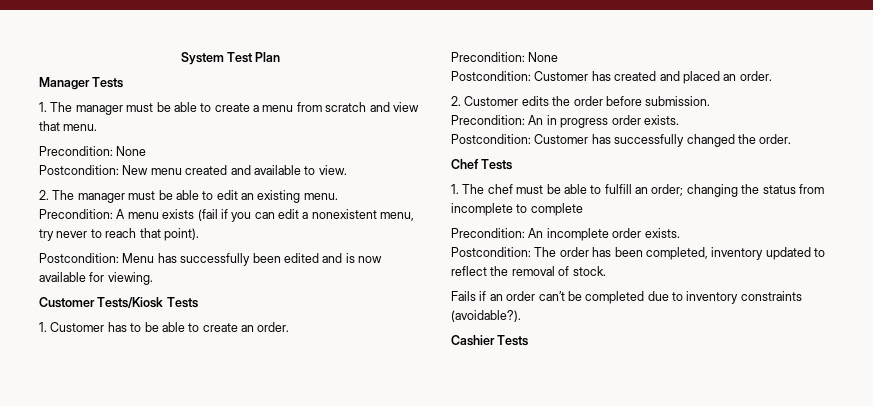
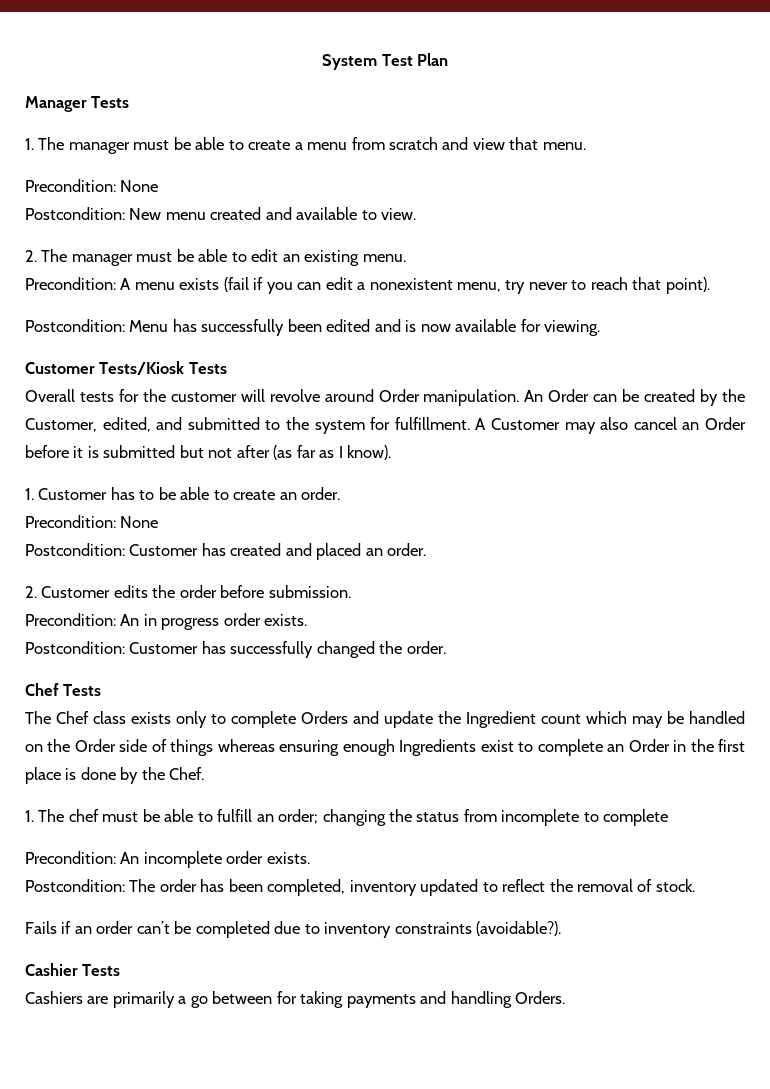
+ Overall tests for the customer will revolve around Order manipulation. An Order can be created by the Customer, edited, and submitted to the system for fulfillment. A Customer may also cancel an Order before it is submitted but not after (as far as I know).
+ The Chef class exists only to complete Orders and update the Ingredient count which may be handled on the Order side of things whereas ensuring enough Ingredients exist to complete an Order in the first place is done by the Chef.
+ Cashiers are primarily a go between for taking payments and handling Orders.

